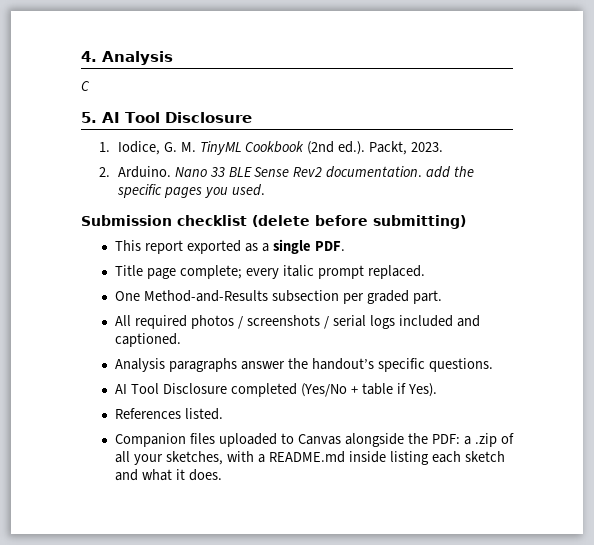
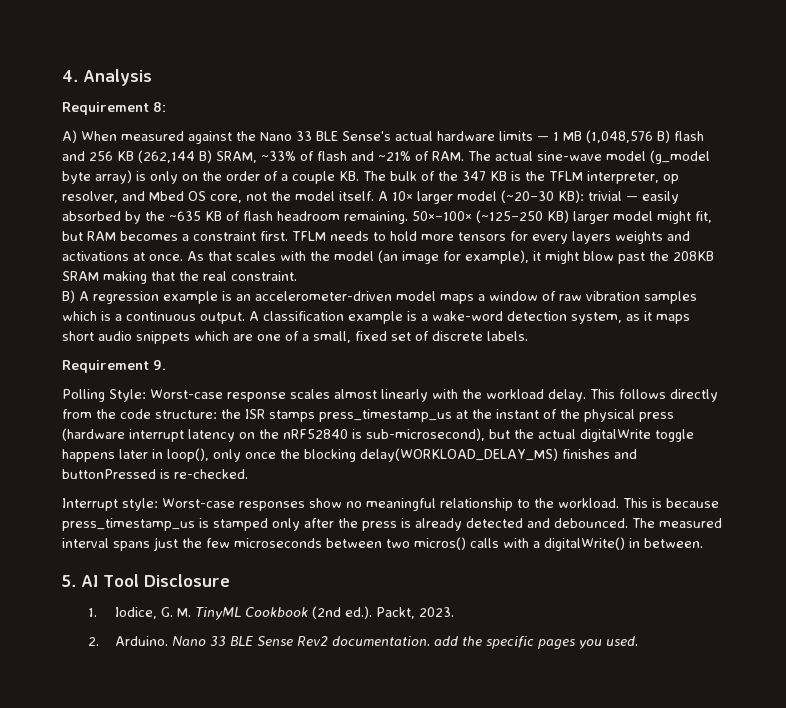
- C
+ Requirement 8:
+ A) When measured against the Nano 33 BLE Sense's actual hardware limits — 1 MB (1,048,576 B) flash and 256 KB (262,144 B) SRAM, ~33% of flash and ~21% of RAM. The actual sine-wave model (g_model byte array) is only on the order of a couple KB. The bulk of the 347 KB is the TFLM interpreter, op resolver, and Mbed OS core, not the model itself. A 10× larger model (~20–30 KB): trivial — easily absorbed by the ~635 KB of flash headroom remaining. 50×–100× (~125–250 KB) larger model might fit, but RAM becomes a constraint first. TFLM needs to hold more tensors for every layers weights and activations at once. As that scales with the model (an image for example), it might blow past the 208KB SRAM making that the real constraint.
+ B) A regression example is an accelerometer-driven model maps a window of raw vibration samples which is a continuous output. A classification example is a wake-word detection system, as it maps short audio snippets which are one of a small, fixed set of discrete labels.
+ Requirement 9.
+ Polling Style: Worst-case response scales almost linearly with the workload delay. This follows directly from the code structure: the ISR stamps press_timestamp_us at the instant of the physical press (hardware interrupt latency on the nRF52840 is sub-microsecond), but the actual digitalWrite toggle happens later in loop(), only once the blocking delay(WORKLOAD_DELAY_MS) finishes and buttonPressed is re-checked.
+ Interrupt style: Worst-case responses show no meaningful relationship to the workload. This is because press_timestamp_us is stamped only after the press is already detected and debounced. The measured interval spans just the few microseconds between two micros() calls with a digitalWrite() in between.
- Submission checklist (delete before submitting)
- This report exported as a single PDF.
- Title page complete; every italic prompt replaced.
- One Method-and-Results subsection per graded part.
- All required photos / screenshots / serial logs included and captioned.
- Analysis paragraphs answer the handout’s specific questions.
- AI Tool Disclosure completed (Yes/No + table if Yes).
- References listed.
- Companion files uploaded to Canvas alongside the PDF: a .zip of all your sketches, with a README.md inside listing each sketch and what it does.

